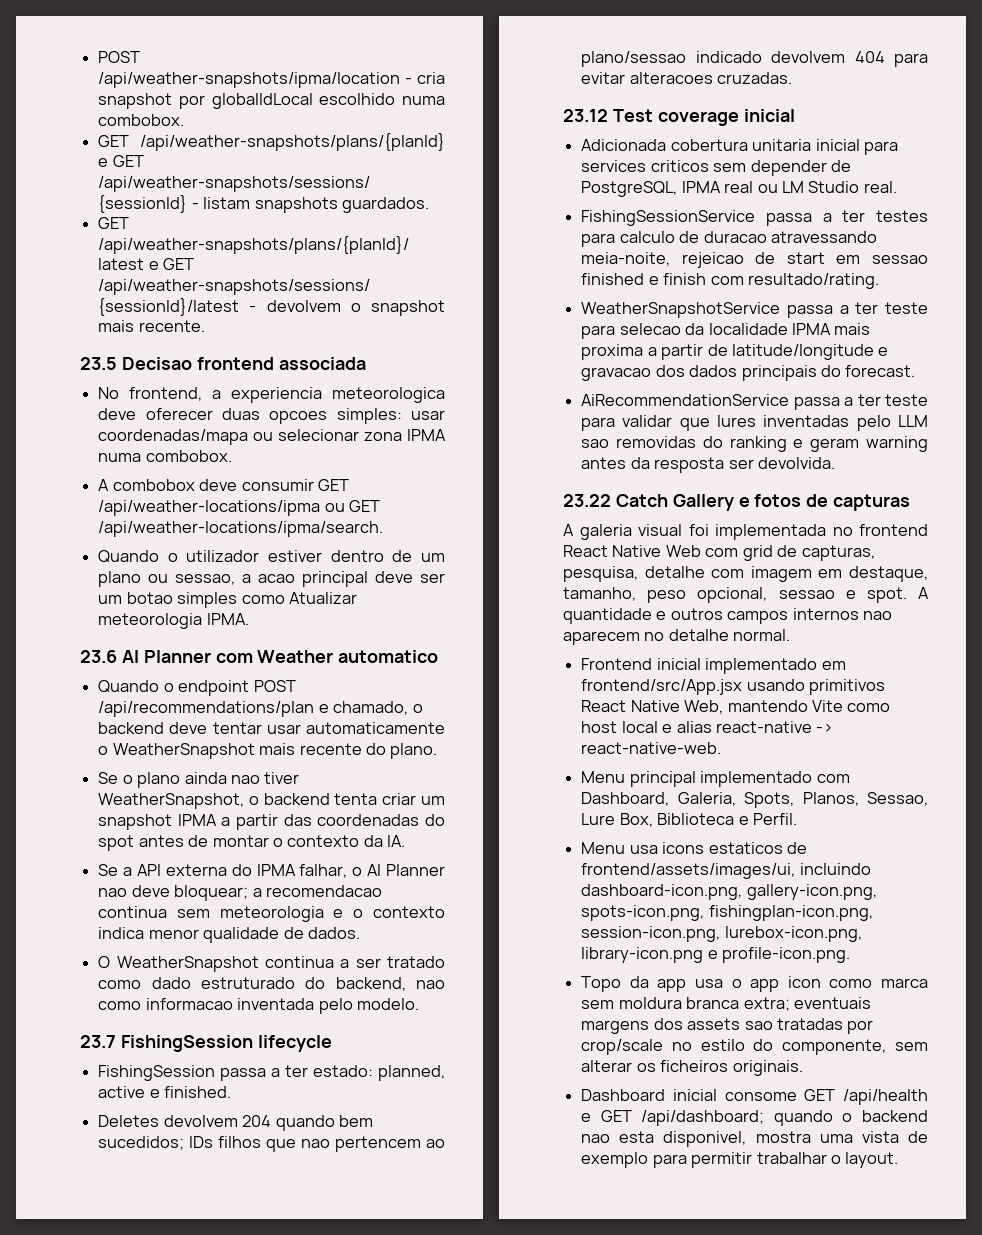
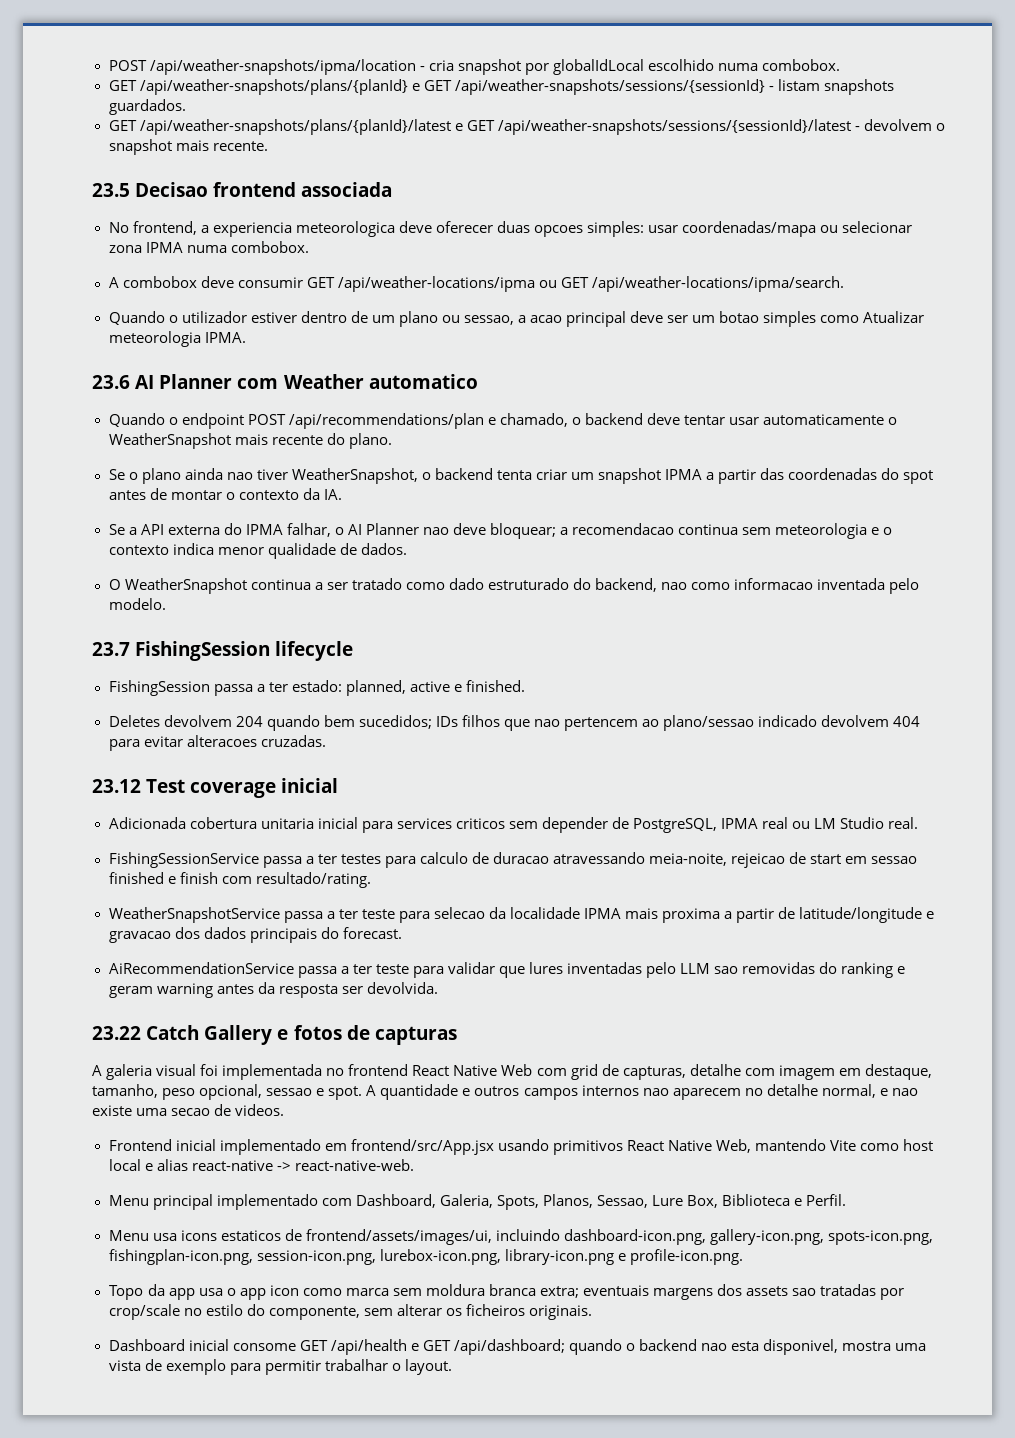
- A galeria visual foi implementada no frontend React Native Web com grid de capturas, pesquisa, detalhe com imagem em destaque, tamanho, peso opcional, sessao e spot.
+ A galeria visual foi implementada no frontend React Native Web com grid de capturas, detalhe com imagem em destaque, tamanho, peso opcional, sessao e spot.
- A quantidade e outros campos internos nao aparecem no detalhe normal.
+ A quantidade e outros campos internos nao aparecem no detalhe normal, e nao existe uma secao de videos.

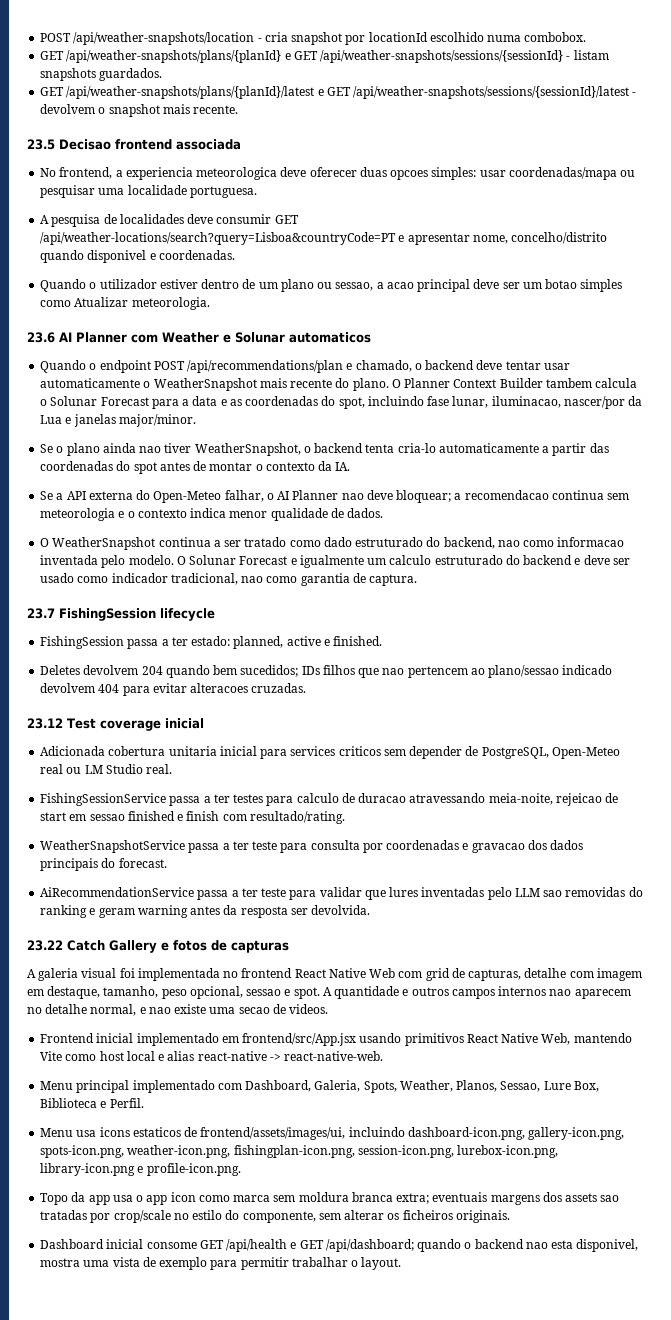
- POST /api/weather-snapshots/ipma/location - cria snapshot por globalIdLocal escolhido numa combobox.
+ POST /api/weather-snapshots/location - cria snapshot por locationId escolhido numa combobox.
- No frontend, a experiencia meteorologica deve oferecer duas opcoes simples: usar coordenadas/mapa ou selecionar zona IPMA numa combobox.
- A combobox deve consumir GET /api/weather-locations/ipma ou GET /api/weather-locations/ipma/search.
+ No frontend, a experiencia meteorologica deve oferecer duas opcoes simples: usar coordenadas/mapa ou pesquisar uma localidade portuguesa.
+ A pesquisa de localidades deve consumir GET /api/weather-locations/search?query=Lisboa&countryCode=PT e apresentar nome, concelho/distrito quando disponivel e coordenadas.
- Quando o utilizador estiver dentro de um plano ou sessao, a acao principal deve ser um botao simples como Atualizar meteorologia IPMA.
+ Quando o utilizador estiver dentro de um plano ou sessao, a acao principal deve ser um botao simples como Atualizar meteorologia.
- 23.6 AI Planner com Weather automatico
+ 23.6 AI Planner com Weather e Solunar automaticos
+ O Planner Context Builder tambem calcula o Solunar Forecast para a data e as coordenadas do spot, incluindo fase lunar, iluminacao, nascer/por da Lua e janelas major/minor.
- Se o plano ainda nao tiver WeatherSnapshot, o backend tenta criar um snapshot IPMA a partir das coordenadas do spot antes de montar o contexto da IA.
+ Se o plano ainda nao tiver WeatherSnapshot, o backend tenta cria-lo automaticamente a partir das coordenadas do spot antes de montar o contexto da IA.
- Se a API externa do IPMA falhar, o AI Planner nao deve bloquear; a recomendacao continua sem meteorologia e o contexto indica menor qualidade de dados.
+ Se a API externa do Open-Meteo falhar, o AI Planner nao deve bloquear; a recomendacao continua sem meteorologia e o contexto indica menor qualidade de dados.
+ O Solunar Forecast e igualmente um calculo estruturado do backend e deve ser usado como indicador tradicional, nao como garantia de captura.
- Adicionada cobertura unitaria inicial para services criticos sem depender de PostgreSQL, IPMA real ou LM Studio real.
+ Adicionada cobertura unitaria inicial para services criticos sem depender de PostgreSQL, Open-Meteo real ou LM Studio real.
- WeatherSnapshotService passa a ter teste para selecao da localidade IPMA mais proxima a partir de latitude/longitude e gravacao dos dados principais do forecast.
+ WeatherSnapshotService passa a ter teste para consulta por coordenadas e gravacao dos dados principais do forecast.
- Menu principal implementado com Dashboard, Galeria, Spots, Planos, Sessao, Lure Box, Biblioteca e Perfil.
+ Menu principal implementado com Dashboard, Galeria, Spots, Weather, Planos, Sessao, Lure Box, Biblioteca e Perfil.
- Menu usa icons estaticos de frontend/assets/images/ui, incluindo dashboard-icon.png, gallery-icon.png, spots-icon.png, fishingplan-icon.png, session-icon.png, lurebox-icon.png, library-icon.png e profile-icon.png.
+ Menu usa icons estaticos de frontend/assets/images/ui, incluindo dashboard-icon.png, gallery-icon.png, spots-icon.png, weather-icon.png, fishingplan-icon.png, session-icon.png, lurebox-icon.png, library-icon.png e profile-icon.png.

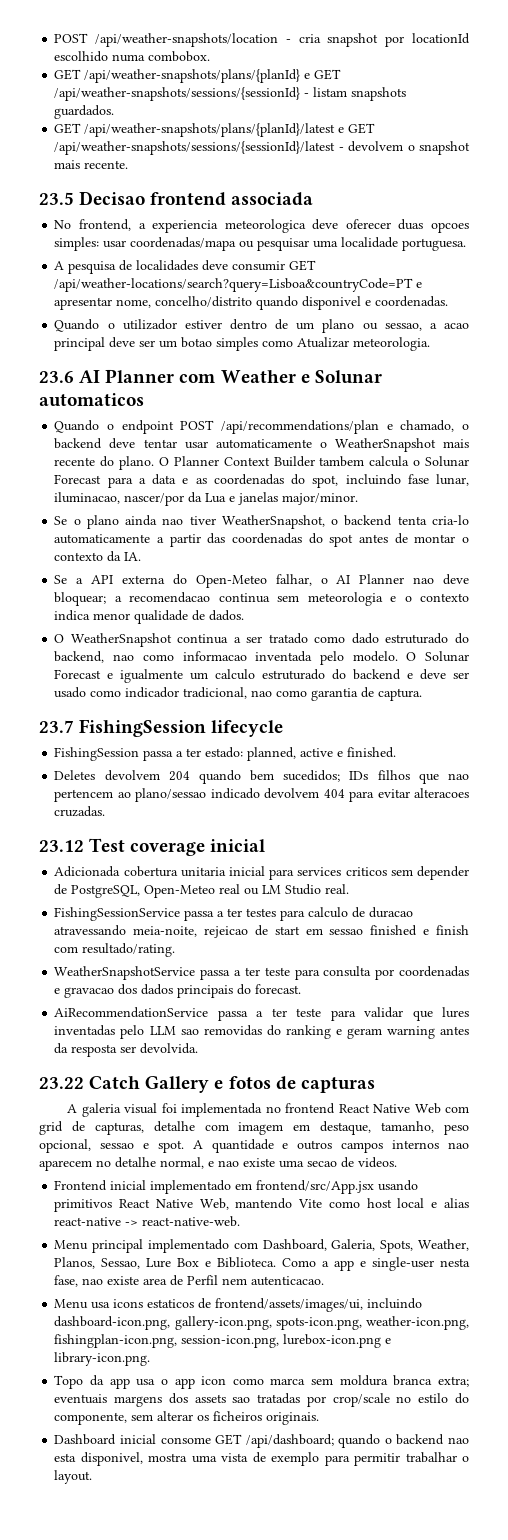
- Menu principal implementado com Dashboard, Galeria, Spots, Weather, Planos, Sessao, Lure Box, Biblioteca e Perfil.
+ Menu principal implementado com Dashboard, Galeria, Spots, Weather, Planos, Sessao, Lure Box e Biblioteca. Como a app e single-user nesta fase, nao existe area de Perfil nem autenticacao.
- Menu usa icons estaticos de frontend/assets/images/ui, incluindo dashboard-icon.png, gallery-icon.png, spots-icon.png, weather-icon.png, fishingplan-icon.png, session-icon.png, lurebox-icon.png, library-icon.png e profile-icon.png.
+ Menu usa icons estaticos de frontend/assets/images/ui, incluindo dashboard-icon.png, gallery-icon.png, spots-icon.png, weather-icon.png, fishingplan-icon.png, session-icon.png, lurebox-icon.png e library-icon.png.
- Dashboard inicial consome GET /api/health e GET /api/dashboard; quando o backend nao esta disponivel, mostra uma vista de exemplo para permitir trabalhar o layout.
+ Dashboard inicial consome GET /api/dashboard; quando o backend nao esta disponivel, mostra uma vista de exemplo para permitir trabalhar o layout.

